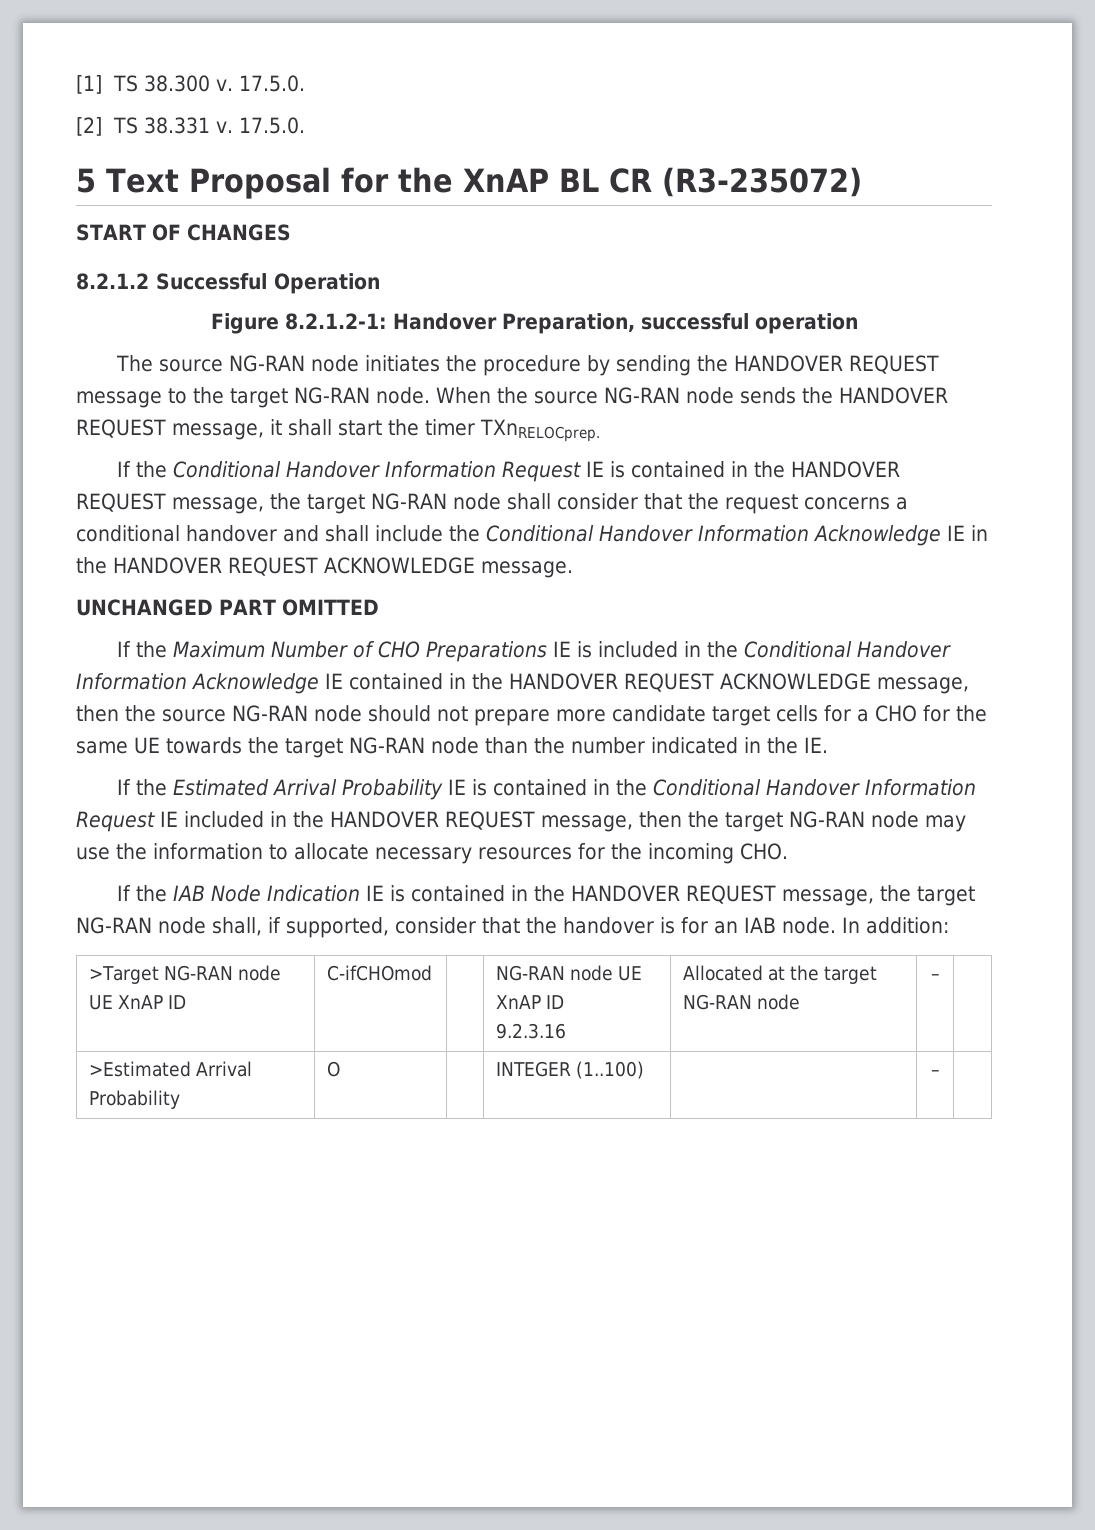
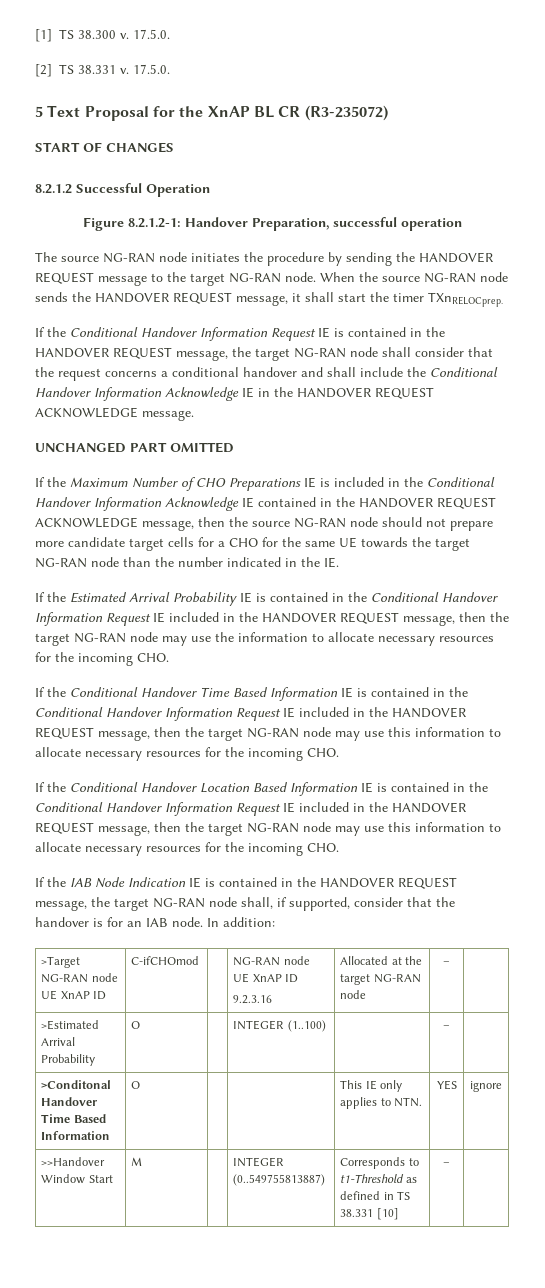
+ If the Conditional Handover Time Based Information IE is contained in the Conditional Handover Information Request IE included in the HANDOVER REQUEST message, then the target NG-RAN node may use this information to allocate necessary resources for the incoming CHO.
+ If the Conditional Handover Location Based Information IE is contained in the Conditional Handover Information Request IE included in the HANDOVER REQUEST message, then the target NG-RAN node may use this information to allocate necessary resources for the incoming CHO.
+ >Conditonal Handover Time Based Information | O | | | This IE only applies to NTN. | YES | ignore
+ >>Handover Window Start | M | | INTEGER (0..549755813887) | Corresponds to t1-Threshold as defined in TS 38.331 [10] | – |

